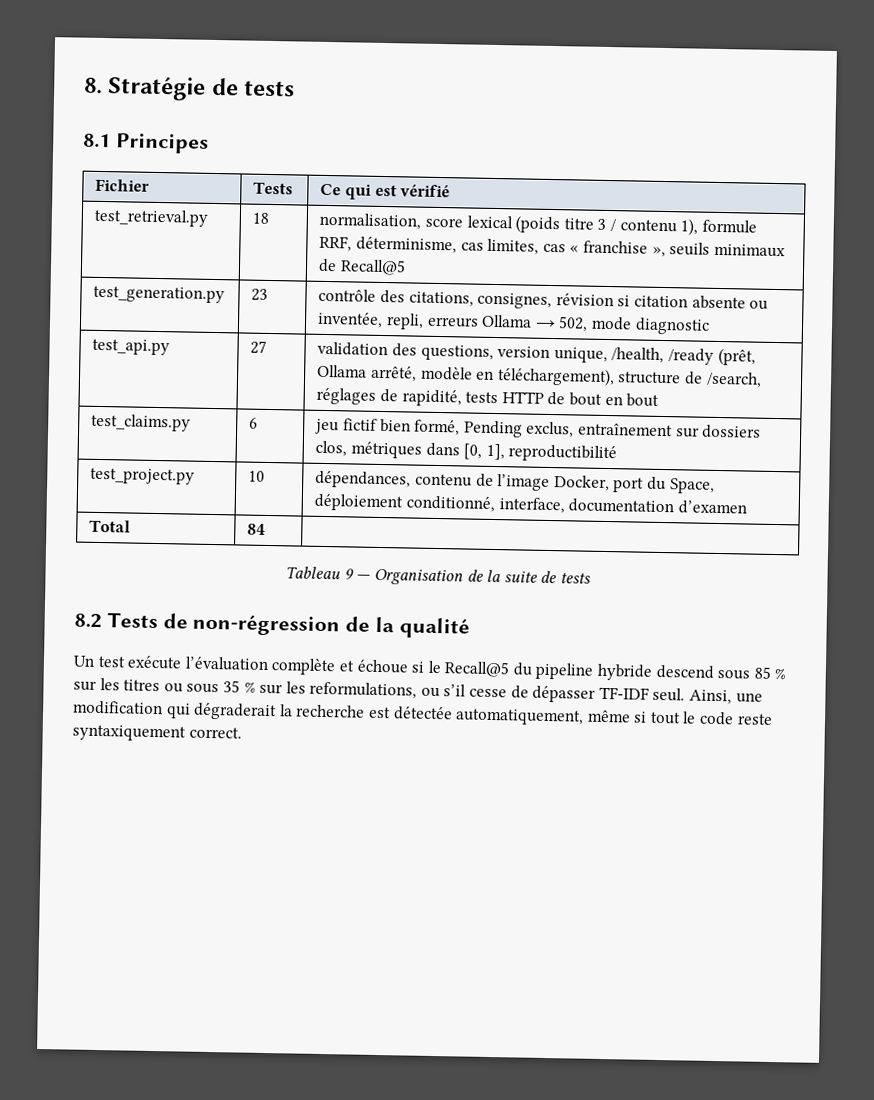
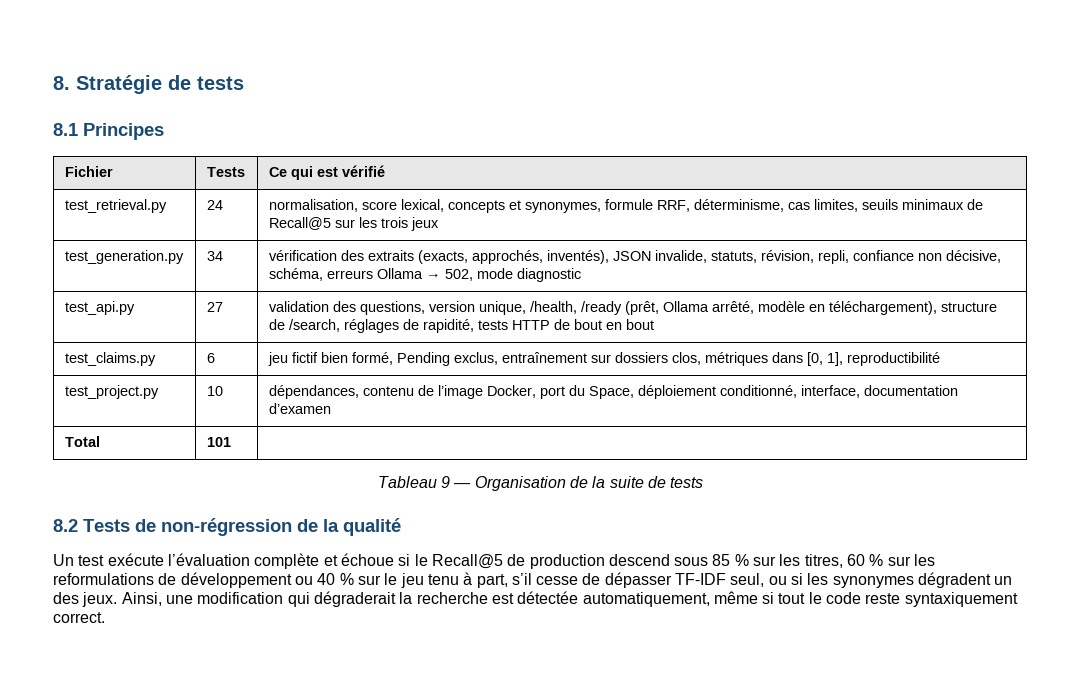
- test_retrieval.py | 18 | normalisation, score lexical (poids titre 3 / contenu 1), formule RRF, déterminisme, cas limites, cas « franchise », seuils minimaux de Recall@5
- test_generation.py | 23 | contrôle des citations, consignes, révision si citation absente ou inventée, repli, erreurs Ollama → 502, mode diagnostic
+ test_retrieval.py | 24 | normalisation, score lexical, concepts et synonymes, formule RRF, déterminisme, cas limites, seuils minimaux de Recall@5 sur les trois jeux
+ test_generation.py | 34 | vérification des extraits (exacts, approchés, inventés), JSON invalide, statuts, révision, repli, confiance non décisive, schéma, erreurs Ollama → 502, mode diagnostic
- Total | 84 |
+ Total | 101 |
- Un test exécute l’évaluation complète et échoue si le Recall@5 du pipeline hybride descend sous 85 % sur les titres ou sous 35 % sur les reformulations, ou s’il cesse de dépasser TF-IDF seul.
+ Un test exécute l’évaluation complète et échoue si le Recall@5 de production descend sous 85 % sur les titres, 60 % sur les reformulations de développement ou 40 % sur le jeu tenu à part, s’il cesse de dépasser TF-IDF seul, ou si les synonymes dégradent un des jeux.

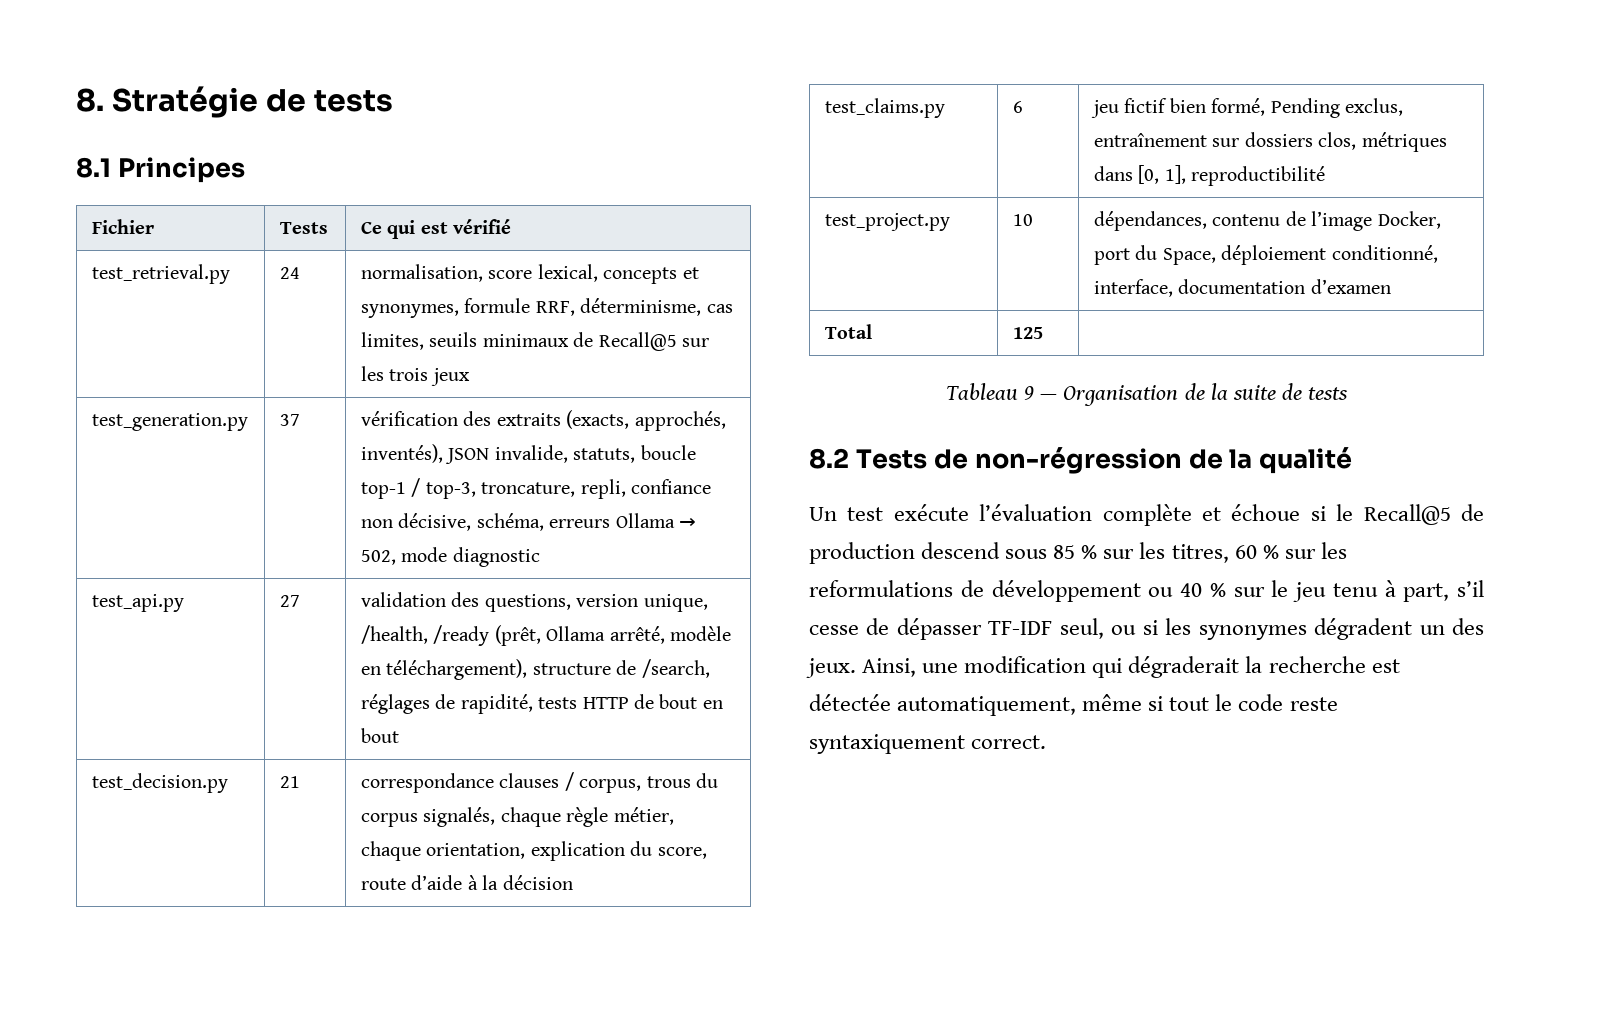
- test_generation.py | 34 | vérification des extraits (exacts, approchés, inventés), JSON invalide, statuts, révision, repli, confiance non décisive, schéma, erreurs Ollama → 502, mode diagnostic
+ test_generation.py | 37 | vérification des extraits (exacts, approchés, inventés), JSON invalide, statuts, boucle top-1 / top-3, troncature, repli, confiance non décisive, schéma, erreurs Ollama → 502, mode diagnostic
+ test_decision.py | 21 | correspondance clauses / corpus, trous du corpus signalés, chaque règle métier, chaque orientation, explication du score, route d’aide à la décision
- Total | 101 |
+ Total | 125 |

